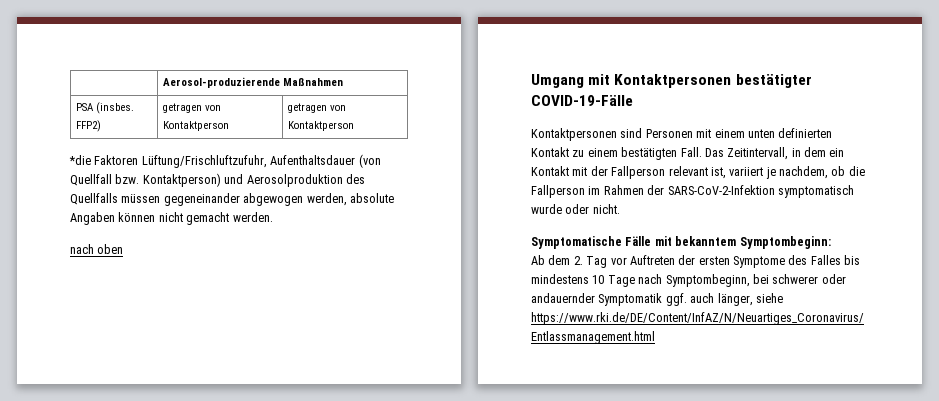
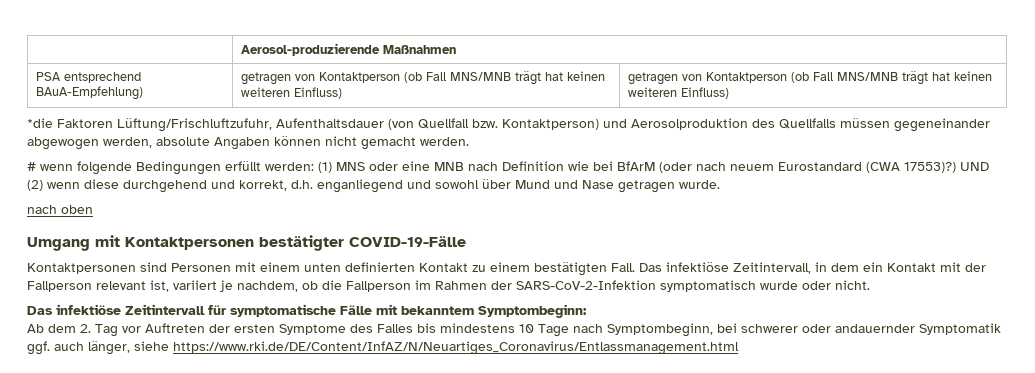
- PSA (insbes. FFP2) | getragen von Kontaktperson | getragen von Kontaktperson
+ PSA entsprechend BAuA-Empfehlung) | getragen von Kontaktperson (ob Fall MNS/MNB trägt hat keinen weiteren Einfluss) | getragen von Kontaktperson (ob Fall MNS/MNB trägt hat keinen weiteren Einfluss)
+ # wenn folgende Bedingungen erfüllt werden: (1) MNS oder eine MNB nach Definition wie bei BfArM (oder nach neuem Eurostandard (CWA 17553)?) UND (2) wenn diese durchgehend und korrekt, d.h. enganliegend und sowohl über Mund und Nase getragen wurde.
- Das Zeitintervall, in dem ein Kontakt mit der Fallperson relevant ist, variiert je nachdem, ob die Fallperson im Rahmen der SARS-CoV-2-Infektion symptomatisch wurde oder nicht.
+ Das infektiöse Zeitintervall, in dem ein Kontakt mit der Fallperson relevant ist, variiert je nachdem, ob die Fallperson im Rahmen der SARS-CoV-2-Infektion symptomatisch wurde oder nicht.
- Symptomatische Fälle mit bekanntem Symptombeginn:
+ Das infektiöse Zeitintervall für symptomatische Fälle mit bekanntem Symptombeginn:

